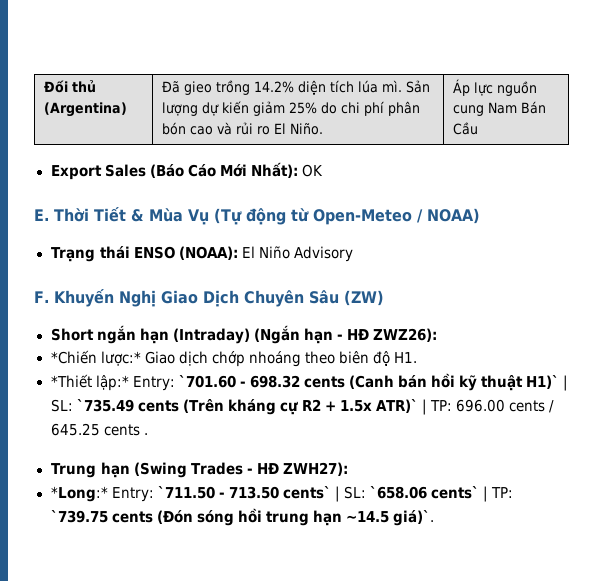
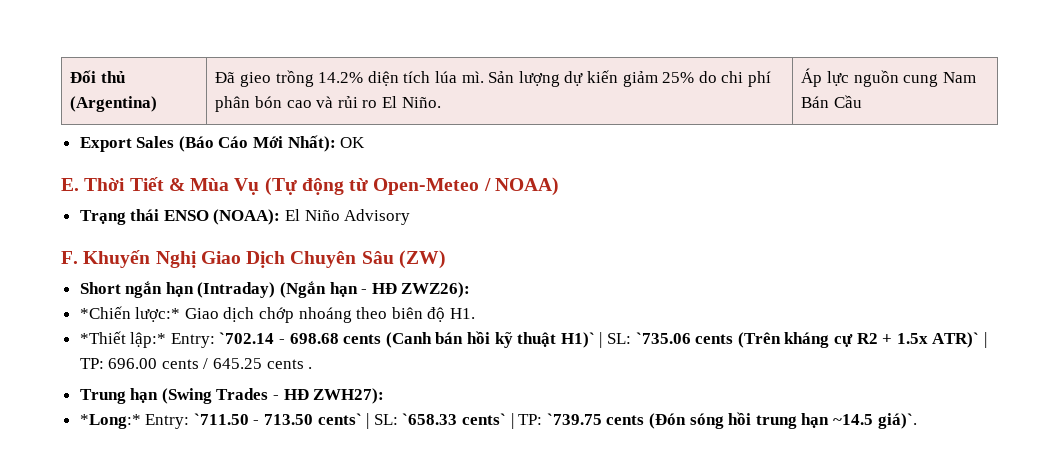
- *Thiết lập:* Entry: `701.60 - 698.32 cents (Canh bán hồi kỹ thuật H1)` | SL: `735.49 cents (Trên kháng cự R2 + 1.5x ATR)` | TP: 696.00 cents / 645.25 cents .
+ *Thiết lập:* Entry: `702.14 - 698.68 cents (Canh bán hồi kỹ thuật H1)` | SL: `735.06 cents (Trên kháng cự R2 + 1.5x ATR)` | TP: 696.00 cents / 645.25 cents .
- *Long:* Entry: `711.50 - 713.50 cents` | SL: `658.06 cents` | TP: `739.75 cents (Đón sóng hồi trung hạn ~14.5 giá)`.
+ *Long:* Entry: `711.50 - 713.50 cents` | SL: `658.33 cents` | TP: `739.75 cents (Đón sóng hồi trung hạn ~14.5 giá)`.

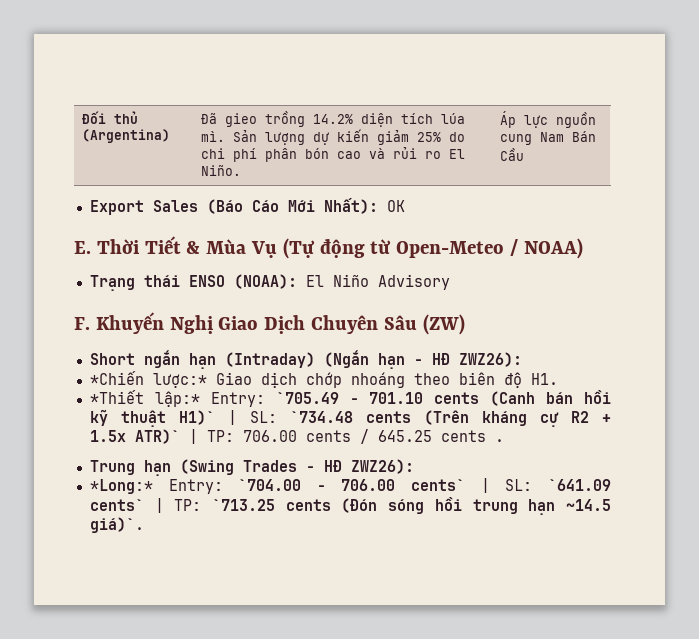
- *Thiết lập:* Entry: `702.14 - 698.68 cents (Canh bán hồi kỹ thuật H1)` | SL: `735.06 cents (Trên kháng cự R2 + 1.5x ATR)` | TP: 696.00 cents / 645.25 cents .
+ *Thiết lập:* Entry: `705.49 - 701.10 cents (Canh bán hồi kỹ thuật H1)` | SL: `734.48 cents (Trên kháng cự R2 + 1.5x ATR)` | TP: 706.00 cents / 645.25 cents .
- Trung hạn (Swing Trades - HĐ ZWH27):
+ Trung hạn (Swing Trades - HĐ ZWZ26):
- *Long:* Entry: `711.50 - 713.50 cents` | SL: `658.33 cents` | TP: `739.75 cents (Đón sóng hồi trung hạn ~14.5 giá)`.
+ *Long:* Entry: `704.00 - 706.00 cents` | SL: `641.09 cents` | TP: `713.25 cents (Đón sóng hồi trung hạn ~14.5 giá)`.

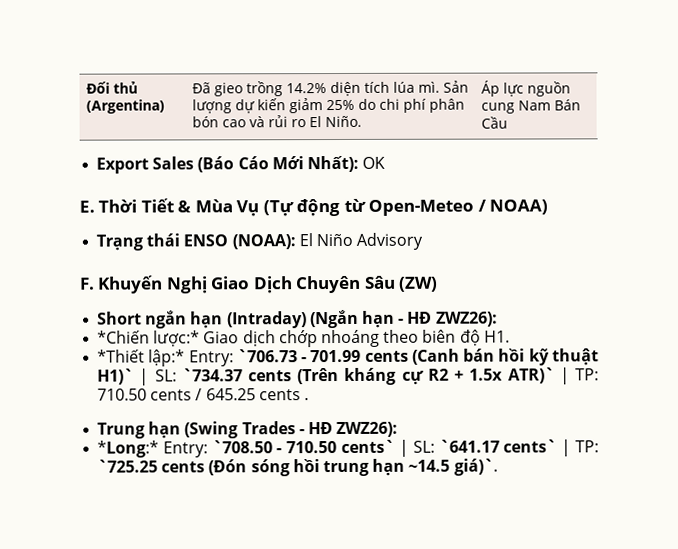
- *Thiết lập:* Entry: `705.49 - 701.10 cents (Canh bán hồi kỹ thuật H1)` | SL: `734.48 cents (Trên kháng cự R2 + 1.5x ATR)` | TP: 706.00 cents / 645.25 cents .
+ *Thiết lập:* Entry: `706.73 - 701.99 cents (Canh bán hồi kỹ thuật H1)` | SL: `734.37 cents (Trên kháng cự R2 + 1.5x ATR)` | TP: 710.50 cents / 645.25 cents .
- *Long:* Entry: `704.00 - 706.00 cents` | SL: `641.09 cents` | TP: `713.25 cents (Đón sóng hồi trung hạn ~14.5 giá)`.
+ *Long:* Entry: `708.50 - 710.50 cents` | SL: `641.17 cents` | TP: `725.25 cents (Đón sóng hồi trung hạn ~14.5 giá)`.

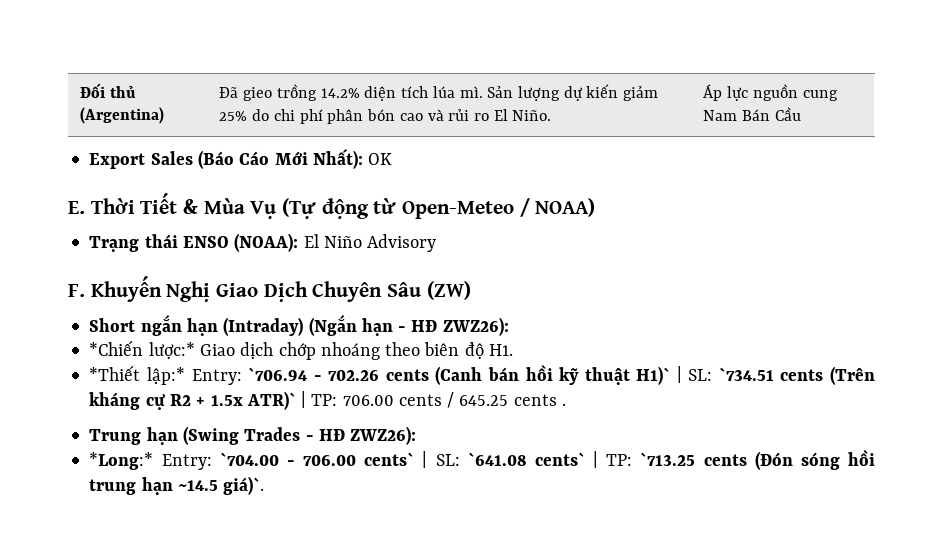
- *Thiết lập:* Entry: `706.73 - 701.99 cents (Canh bán hồi kỹ thuật H1)` | SL: `734.37 cents (Trên kháng cự R2 + 1.5x ATR)` | TP: 710.50 cents / 645.25 cents .
+ *Thiết lập:* Entry: `706.94 - 702.26 cents (Canh bán hồi kỹ thuật H1)` | SL: `734.51 cents (Trên kháng cự R2 + 1.5x ATR)` | TP: 706.00 cents / 645.25 cents .
- *Long:* Entry: `708.50 - 710.50 cents` | SL: `641.17 cents` | TP: `725.25 cents (Đón sóng hồi trung hạn ~14.5 giá)`.
+ *Long:* Entry: `704.00 - 706.00 cents` | SL: `641.08 cents` | TP: `713.25 cents (Đón sóng hồi trung hạn ~14.5 giá)`.

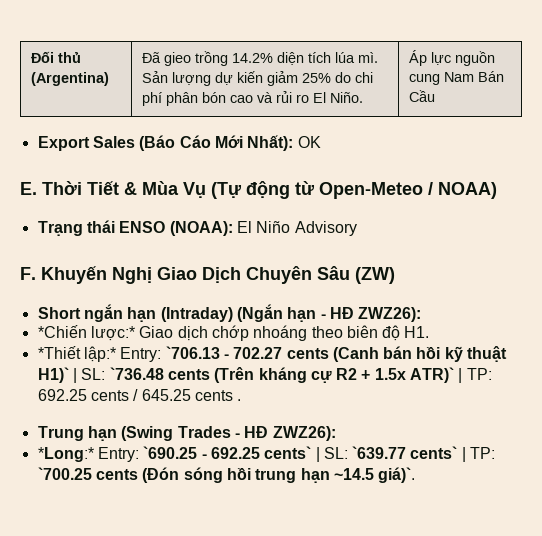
- *Thiết lập:* Entry: `706.94 - 702.26 cents (Canh bán hồi kỹ thuật H1)` | SL: `734.51 cents (Trên kháng cự R2 + 1.5x ATR)` | TP: 706.00 cents / 645.25 cents .
+ *Thiết lập:* Entry: `706.13 - 702.27 cents (Canh bán hồi kỹ thuật H1)` | SL: `736.48 cents (Trên kháng cự R2 + 1.5x ATR)` | TP: 692.25 cents / 645.25 cents .
- *Long:* Entry: `704.00 - 706.00 cents` | SL: `641.08 cents` | TP: `713.25 cents (Đón sóng hồi trung hạn ~14.5 giá)`.
+ *Long:* Entry: `690.25 - 692.25 cents` | SL: `639.77 cents` | TP: `700.25 cents (Đón sóng hồi trung hạn ~14.5 giá)`.

